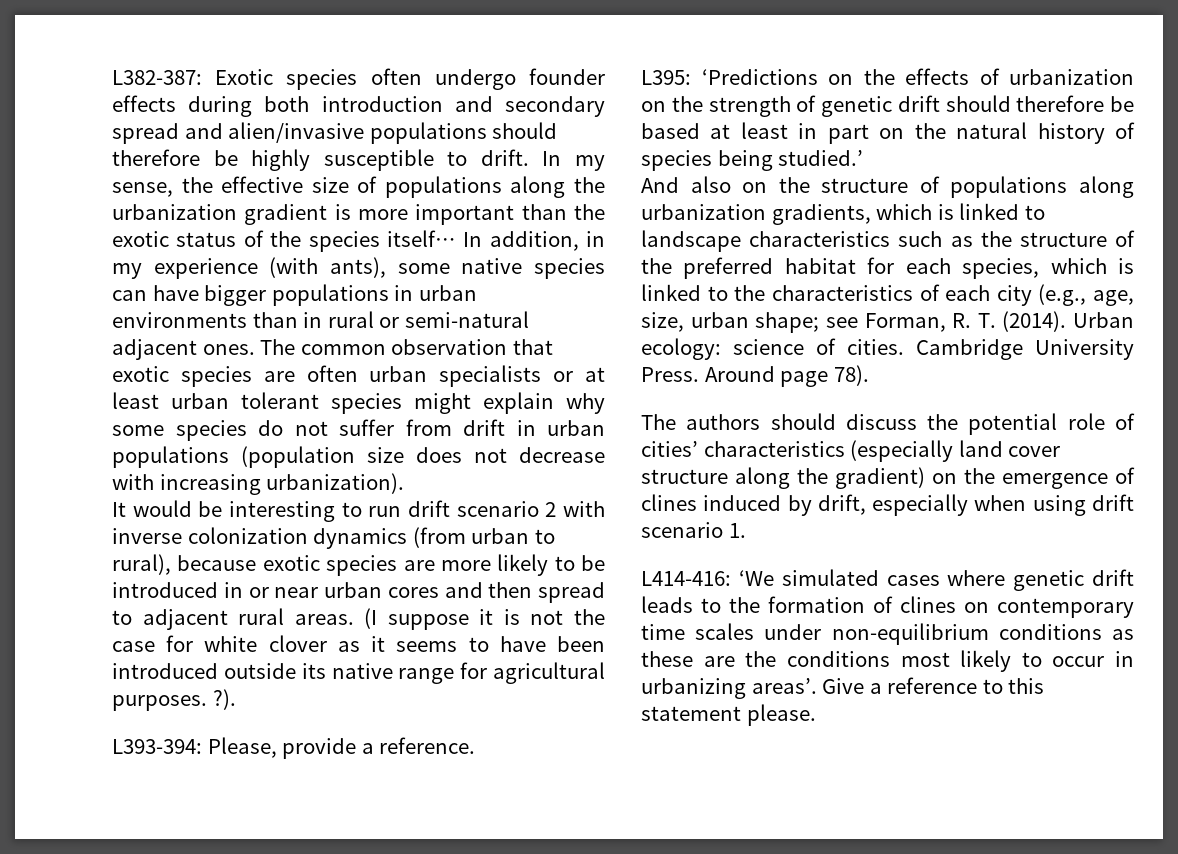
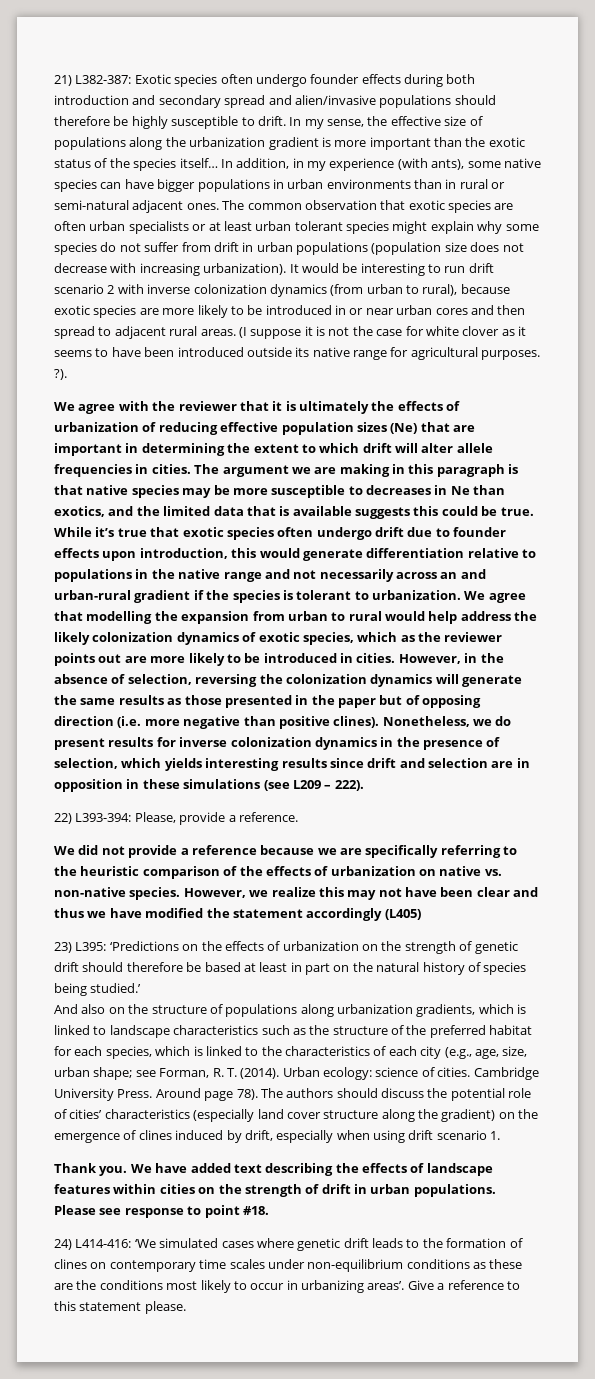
- L382-387: Exotic species often undergo founder effects during both introduction and secondary spread and alien/invasive populations should therefore be highly susceptible to drift.
+ 21) L382-387: Exotic species often undergo founder effects during both introduction and secondary spread and alien/invasive populations should therefore be highly susceptible to drift.
- The common observation that exotic species are often urban specialists or at least urban tolerant species might explain why some species do not suffer from drift in urban populations (population size does not decrease with increasing urbanization).
- It would be interesting to run drift scenario 2 with inverse colonization dynamics (from urban to rural), because exotic species are more likely to be introduced in or near urban cores and then spread to adjacent rural areas.
+ The common observation that exotic species are often urban specialists or at least urban tolerant species might explain why some species do not suffer from drift in urban populations (population size does not decrease with increasing urbanization). It would be interesting to run drift scenario 2 with inverse colonization dynamics (from urban to rural), because exotic species are more likely to be introduced in or near urban cores and then spread to adjacent rural areas.
- L393-394: Please, provide a reference.
+ We agree with the reviewer that it is ultimately the effects of urbanization of reducing effective population sizes (Ne) that are important in determining the extent to which drift will alter allele frequencies in cities. The argument we are making in this paragraph is that native species may be more susceptible to decreases in Ne than exotics, and the limited data that is available suggests this could be true. While it’s true that exotic species often undergo drift due to founder effects upon introduction, this would generate differentiation relative to populations in the native range and not necessarily across an and urban-rural gradient if the species is tolerant to urbanization. We agree that modelling the expansion from urban to rural would help address the likely colonization dynamics of exotic species, which as the reviewer points out are more likely to be introduced in cities. However, in the absence of selection, reversing the colonization dynamics will generate the same results as those presented in the paper but of opposing direction (i.e. more negative than positive clines). Nonetheless, we do present results for inverse colonization dynamics in the presence of selection, which yields interesting results since drift and selection are in opposition in these simulations (see L209 – 222).
+ 22) L393-394: Please, provide a reference.
- L395: ‘Predictions on the effects of urbanization on the strength of genetic drift should therefore be based at least in part on the natural history of species being studied.’
+ We did not provide a reference because we are specifically referring to the heuristic comparison of the effects of urbanization on native vs. non-native species. However, we realize this may not have been clear and thus we have modified the statement accordingly (L405)
+ 23) L395: ‘Predictions on the effects of urbanization on the strength of genetic drift should therefore be based at least in part on the natural history of species being studied.’
- Around page 78).
- The authors should discuss the potential role of cities’ characteristics (especially land cover structure along the gradient) on the emergence of clines induced by drift, especially when using drift scenario 1.
+ Around page 78). The authors should discuss the potential role of cities’ characteristics (especially land cover structure along the gradient) on the emergence of clines induced by drift, especially when using drift scenario 1.
- L414-416: ‘We simulated cases where genetic drift leads to the formation of clines on contemporary time scales under non-equilibrium conditions as these are the conditions most likely to occur in urbanizing areas’.
+ Thank you. We have added text describing the effects of landscape features within cities on the strength of drift in urban populations. Please see response to point #18.
+ 24) L414-416: ‘We simulated cases where genetic drift leads to the formation of clines on contemporary time scales under non-equilibrium conditions as these are the conditions most likely to occur in urbanizing areas’.

